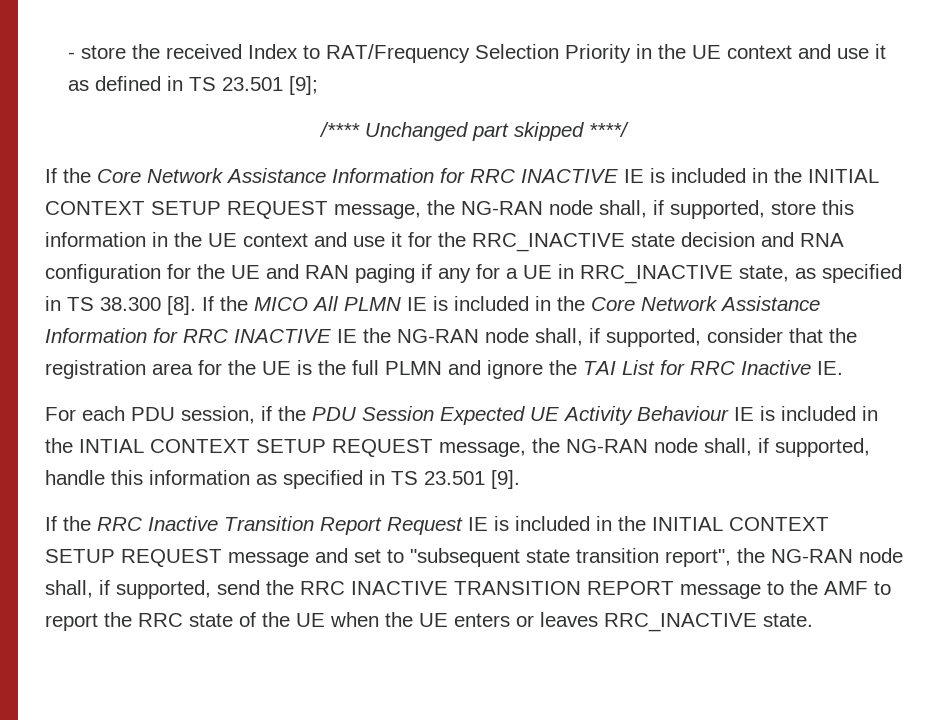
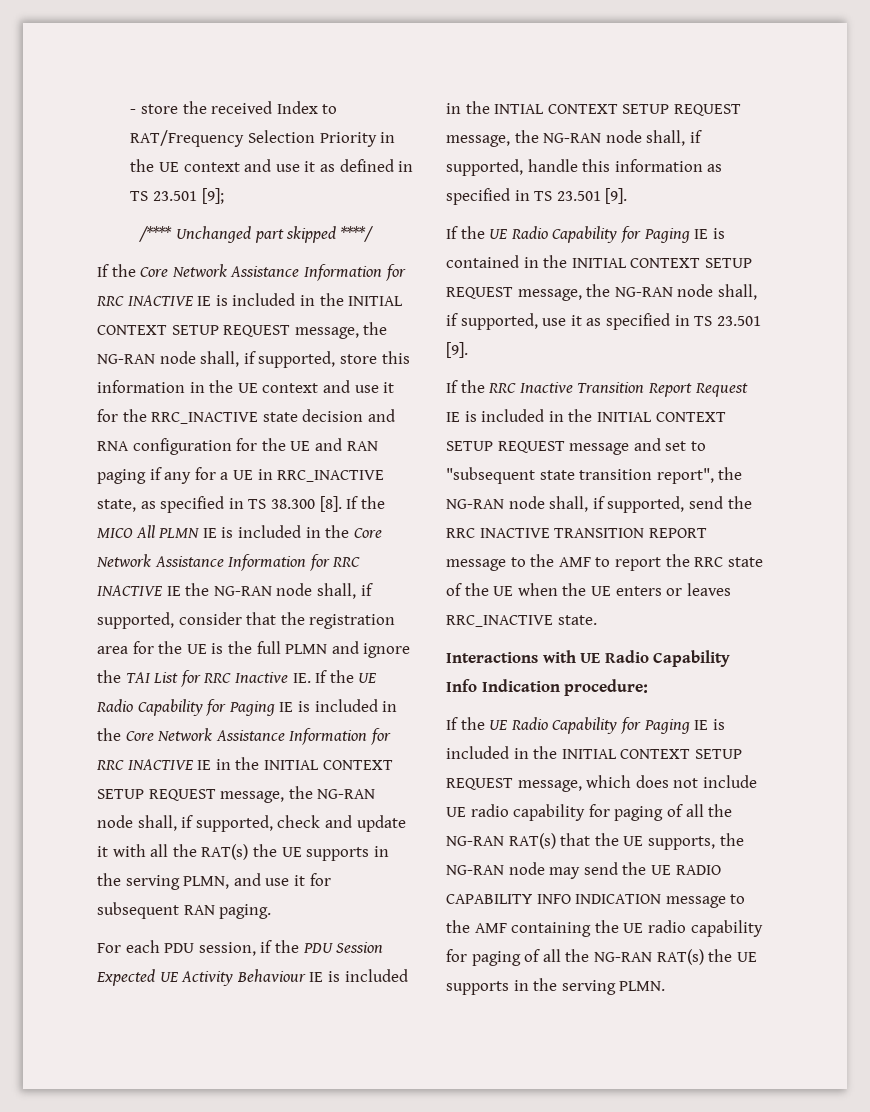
- If the MICO All PLMN IE is included in the Core Network Assistance Information for RRC INACTIVE IE the NG-RAN node shall, if supported, consider that the registration area for the UE is the full PLMN and ignore the TAI List for RRC Inactive IE.
+ If the MICO All PLMN IE is included in the Core Network Assistance Information for RRC INACTIVE IE the NG-RAN node shall, if supported, consider that the registration area for the UE is the full PLMN and ignore the TAI List for RRC Inactive IE. If the UE Radio Capability for Paging IE is included in the Core Network Assistance Information for RRC INACTIVE IE in the INITIAL CONTEXT SETUP REQUEST message, the NG-RAN node shall, if supported, check and update it with all the RAT(s) the UE supports in the serving PLMN, and use it for subsequent RAN paging.
+ If the UE Radio Capability for Paging IE is contained in the INITIAL CONTEXT SETUP REQUEST message, the NG-RAN node shall, if supported, use it as specified in TS 23.501 [9].
+ Interactions with UE Radio Capability Info Indication procedure:
+ If the UE Radio Capability for Paging IE is included in the INITIAL CONTEXT SETUP REQUEST message, which does not include UE radio capability for paging of all the NG-RAN RAT(s) that the UE supports, the NG-RAN node may send the UE RADIO CAPABILITY INFO INDICATION message to the AMF containing the UE radio capability for paging of all the NG-RAN RAT(s) the UE supports in the serving PLMN.

